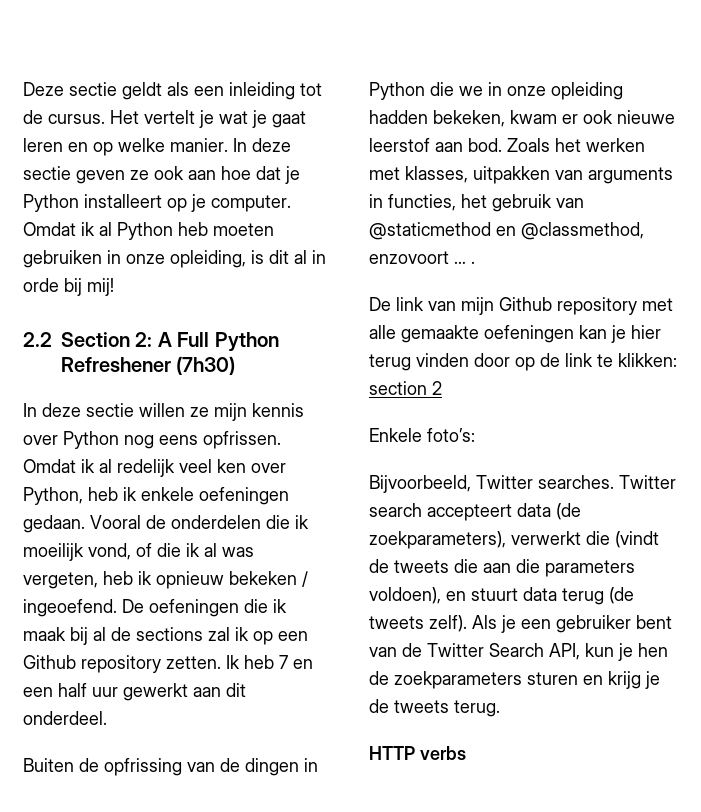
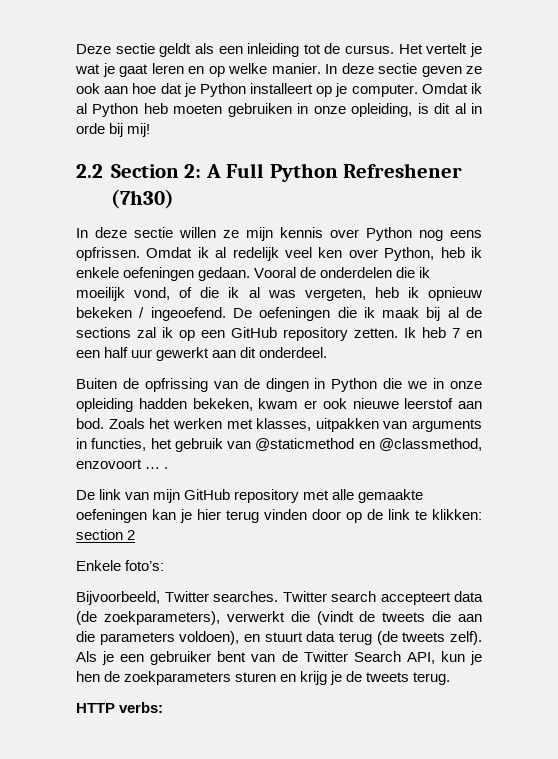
- De oefeningen die ik maak bij al de sections zal ik op een Github repository zetten.
+ De oefeningen die ik maak bij al de sections zal ik op een GitHub repository zetten.
- De link van mijn Github repository met alle gemaakte oefeningen kan je hier terug vinden door op de link te klikken: section 2
+ De link van mijn GitHub repository met alle gemaakte oefeningen kan je hier terug vinden door op de link te klikken: section 2
- HTTP verbs
+ HTTP verbs:

